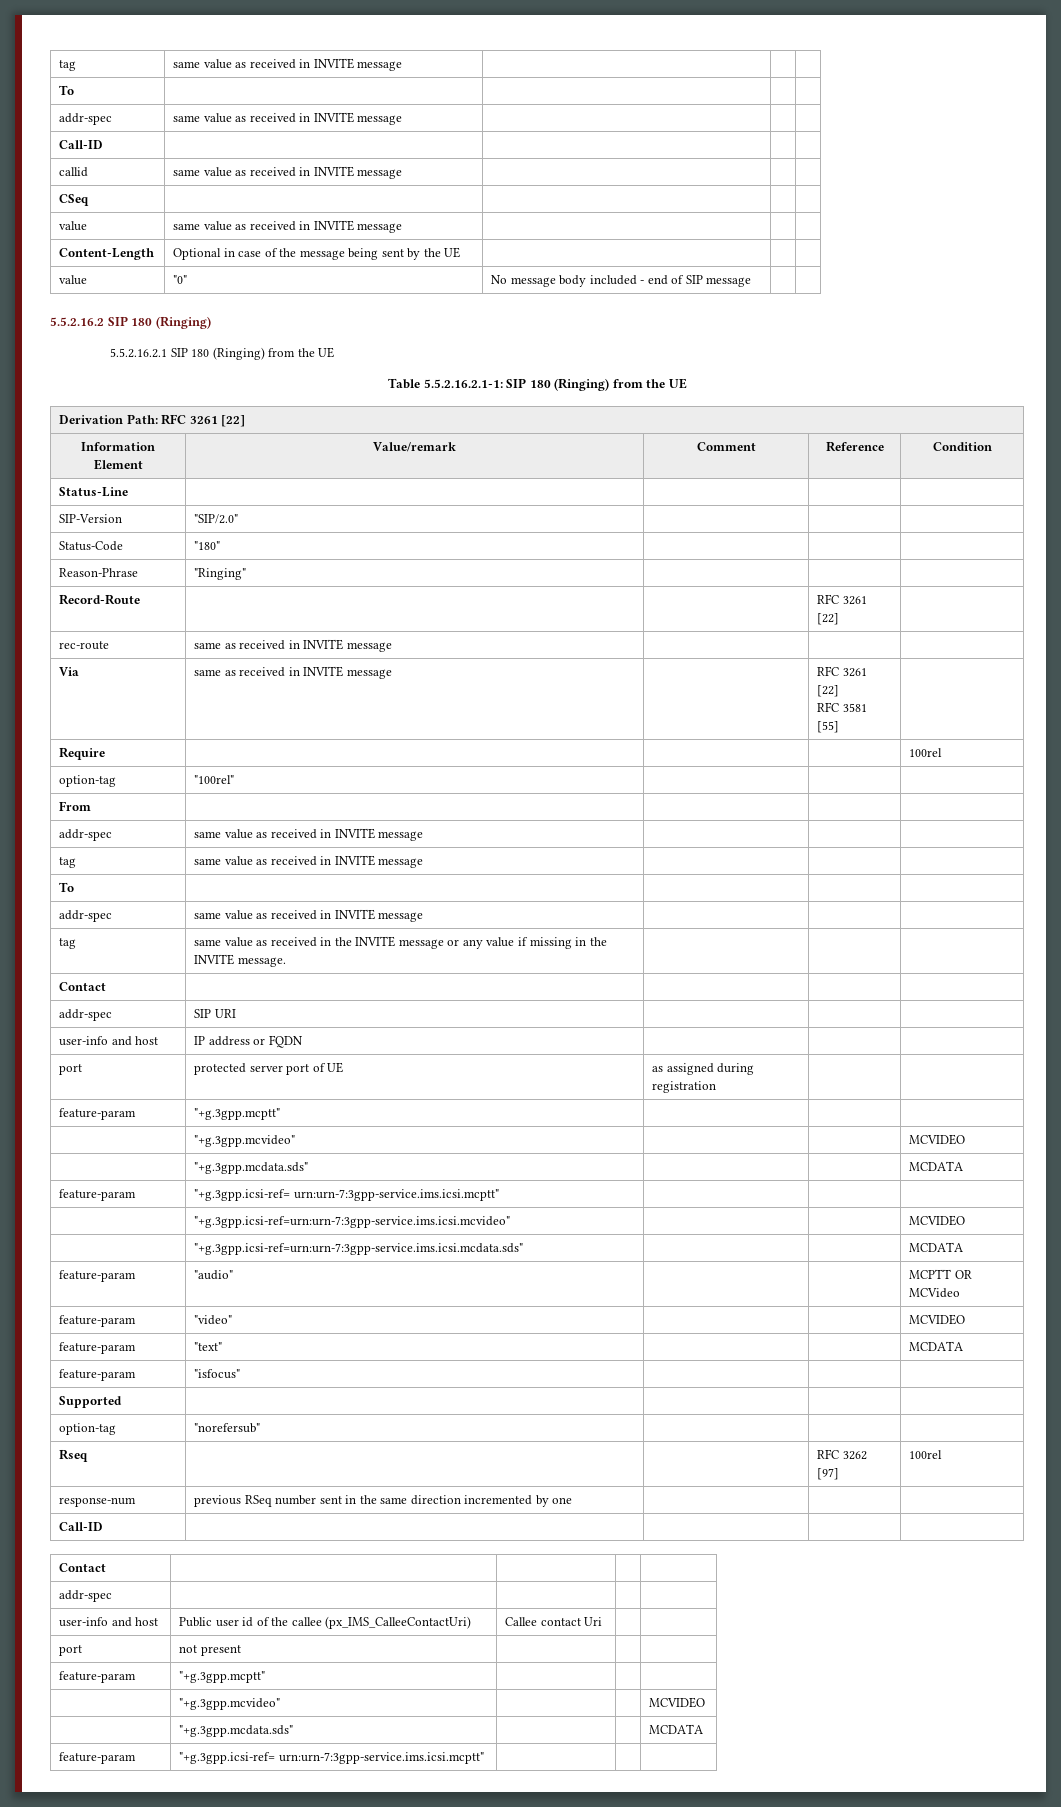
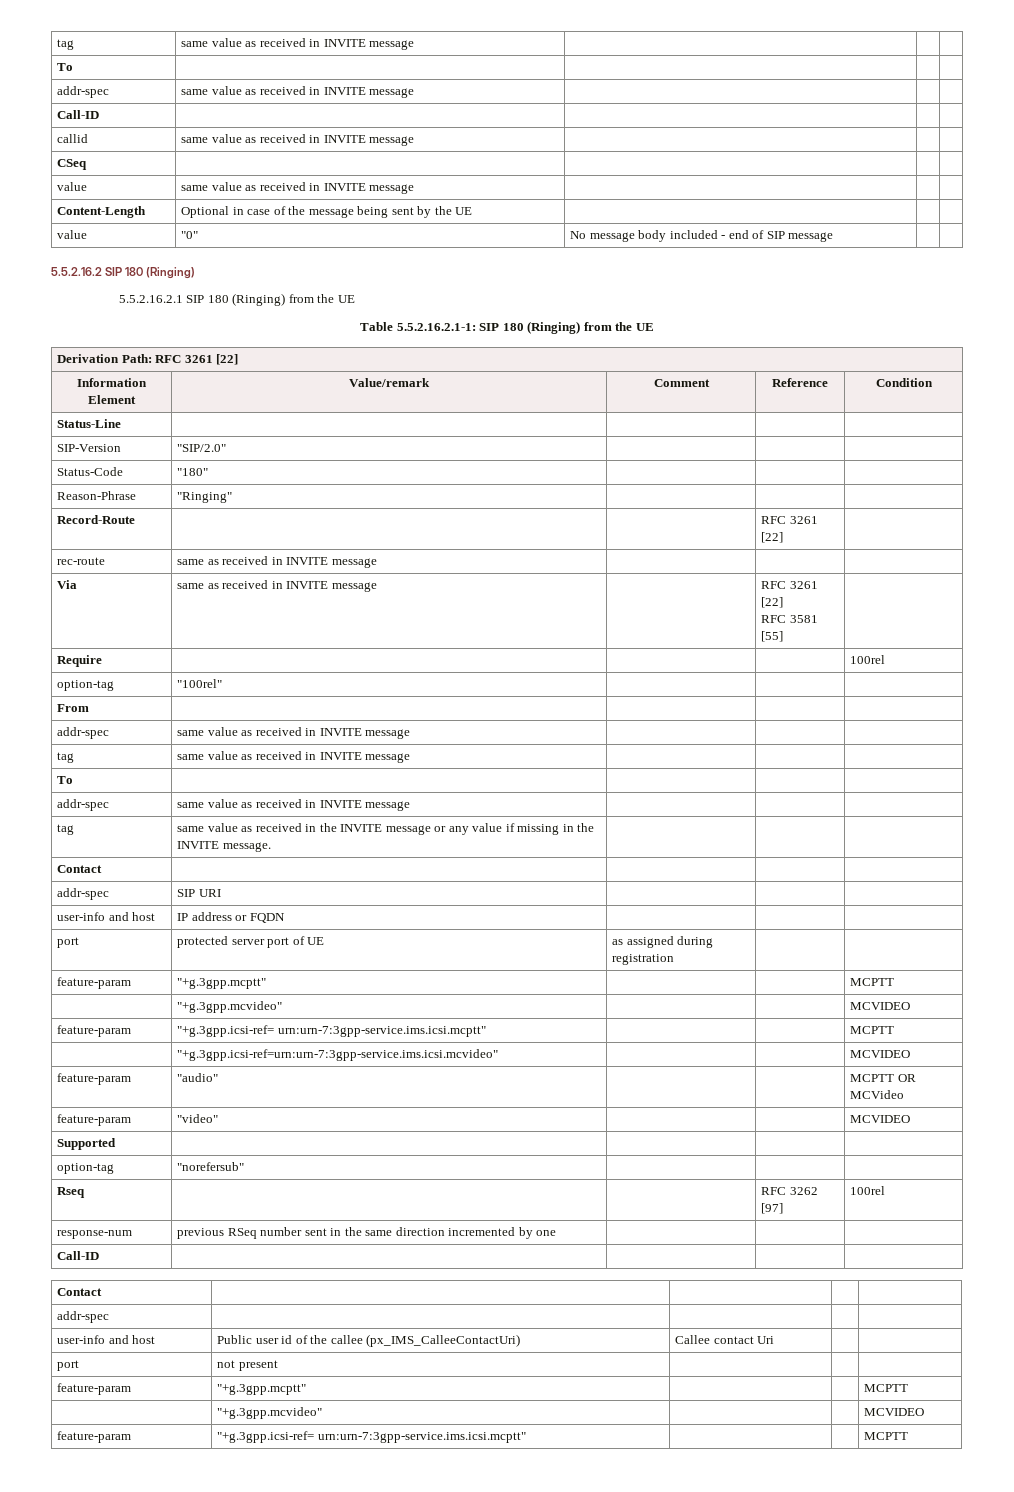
  port | protected server port of UE | as assigned during registration | |
- feature-param | "+g.3gpp.mcptt" | | |
+ feature-param | "+g.3gpp.mcptt" | | | MCPTT
  | "+g.3gpp.mcvideo" | | | MCVIDEO
- | "+g.3gpp.mcdata.sds" | | | MCDATA
- feature-param | "+g.3gpp.icsi-ref= urn:urn-7:3gpp-service.ims.icsi.mcptt" | | |
+ feature-param | "+g.3gpp.icsi-ref= urn:urn-7:3gpp-service.ims.icsi.mcptt" | | | MCPTT
- | "+g.3gpp.icsi-ref=urn:urn-7:3gpp-service.ims.icsi.mcdata.sds" | | | MCDATA
- feature-param | "text" | | | MCDATA
- feature-param | "isfocus" | | |
  port | not present | | |
- feature-param | "+g.3gpp.mcptt" | | |
+ feature-param | "+g.3gpp.mcptt" | | | MCPTT
  | "+g.3gpp.mcvideo" | | | MCVIDEO
- | "+g.3gpp.mcdata.sds" | | | MCDATA
- feature-param | "+g.3gpp.icsi-ref= urn:urn-7:3gpp-service.ims.icsi.mcptt" | | |
+ feature-param | "+g.3gpp.icsi-ref= urn:urn-7:3gpp-service.ims.icsi.mcptt" | | | MCPTT

